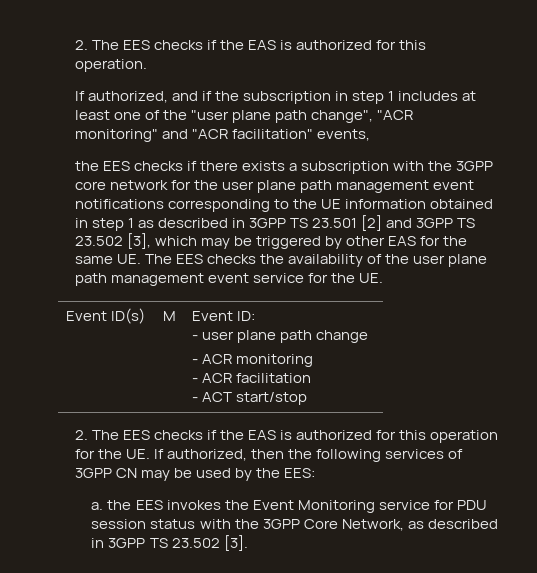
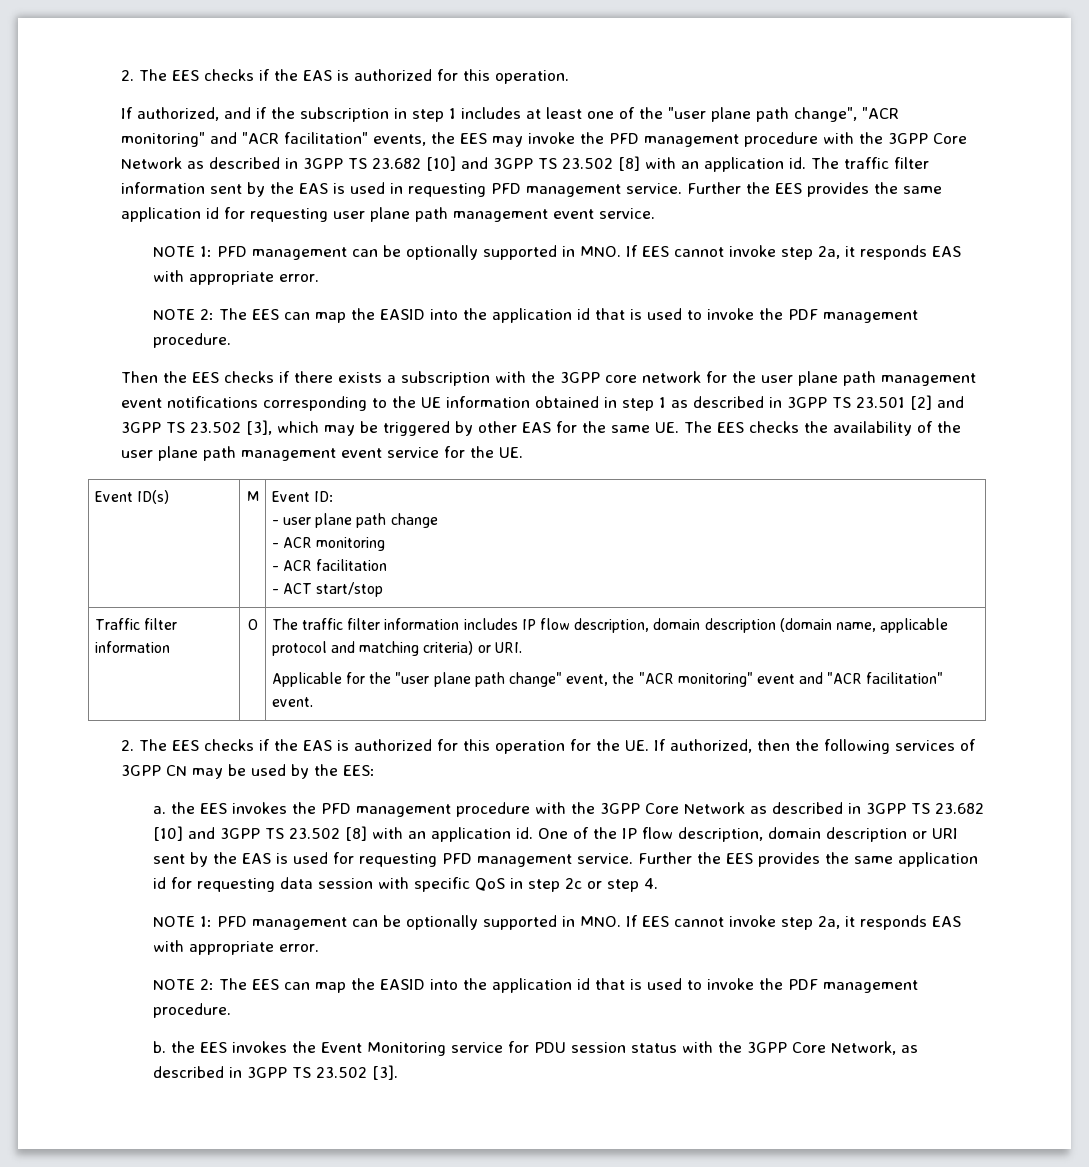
- If authorized, and if the subscription in step 1 includes at least one of the "user plane path change", "ACR monitoring" and "ACR facilitation" events,
- the EES checks if there exists a subscription with the 3GPP core network for the user plane path management event notifications corresponding to the UE information obtained in step 1 as described in 3GPP TS 23.501 [2] and 3GPP TS 23.502 [3], which may be triggered by other EAS for the same UE. The EES checks the availability of the user plane path management event service for the UE.
+ If authorized, and if the subscription in step 1 includes at least one of the "user plane path change", "ACR monitoring" and "ACR facilitation" events, the EES may invoke the PFD management procedure with the 3GPP Core Network as described in 3GPP TS 23.682 [10] and 3GPP TS 23.502 [8] with an application id. The traffic filter information sent by the EAS is used in requesting PFD management service. Further the EES provides the same application id for requesting user plane path management event service.
+ NOTE 1: PFD management can be optionally supported in MNO. If EES cannot invoke step 2a, it responds EAS with appropriate error.
+ NOTE 2: The EES can map the EASID into the application id that is used to invoke the PDF management procedure.
+ Then the EES checks if there exists a subscription with the 3GPP core network for the user plane path management event notifications corresponding to the UE information obtained in step 1 as described in 3GPP TS 23.501 [2] and 3GPP TS 23.502 [3], which may be triggered by other EAS for the same UE. The EES checks the availability of the user plane path management event service for the UE.
+ Traffic filter information | O | The traffic filter information includes IP flow description, domain description (domain name, applicable protocol and matching criteria) or URI.
+ Applicable for the "user plane path change" event, the "ACR monitoring" event and "ACR facilitation" event.
- a. the EES invokes the Event Monitoring service for PDU session status with the 3GPP Core Network, as described in 3GPP TS 23.502 [3].
+ a. the EES invokes the PFD management procedure with the 3GPP Core Network as described in 3GPP TS 23.682 [10] and 3GPP TS 23.502 [8] with an application id. One of the IP flow description, domain description or URI sent by the EAS is used for requesting PFD management service. Further the EES provides the same application id for requesting data session with specific QoS in step 2c or step 4.
+ NOTE 1: PFD management can be optionally supported in MNO. If EES cannot invoke step 2a, it responds EAS with appropriate error.
+ NOTE 2: The EES can map the EASID into the application id that is used to invoke the PDF management procedure.
+ b. the EES invokes the Event Monitoring service for PDU session status with the 3GPP Core Network, as described in 3GPP TS 23.502 [3].

